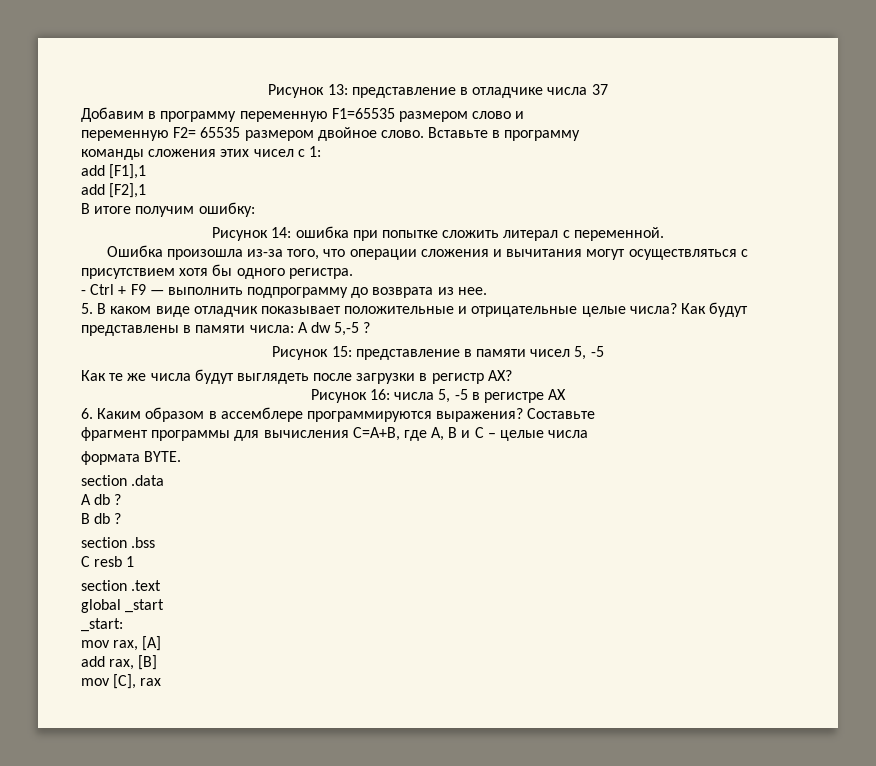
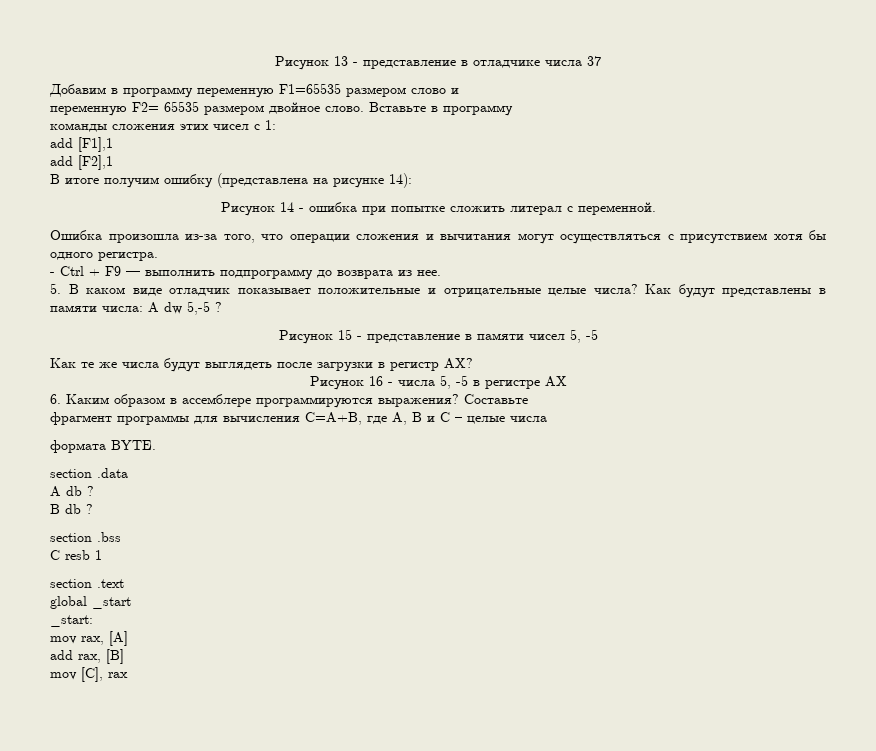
- Рисунок 13: представление в отладчике числа 37
+ Рисунок 13 - представление в отладчике числа 37
- В итоге получим ошибку:
- Рисунок 14: ошибка при попытке сложить литерал с переменной.
+ В итоге получим ошибку (представлена на рисунке 14):
+ Рисунок 14 - ошибка при попытке сложить литерал с переменной.
- Рисунок 15: представление в памяти чисел 5, -5
+ Рисунок 15 - представление в памяти чисел 5, -5
- Рисунок 16: числа 5, -5 в регистре АХ
+ Рисунок 16 - числа 5, -5 в регистре АХ

